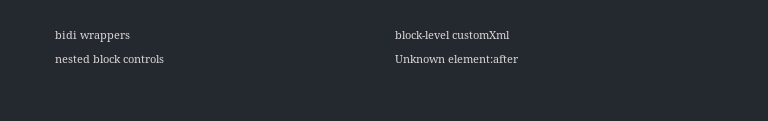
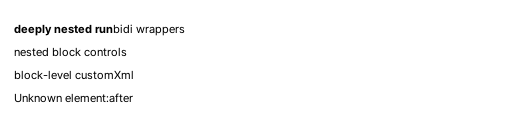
- bidi wrappers
+ deeply nested runbidi wrappers

